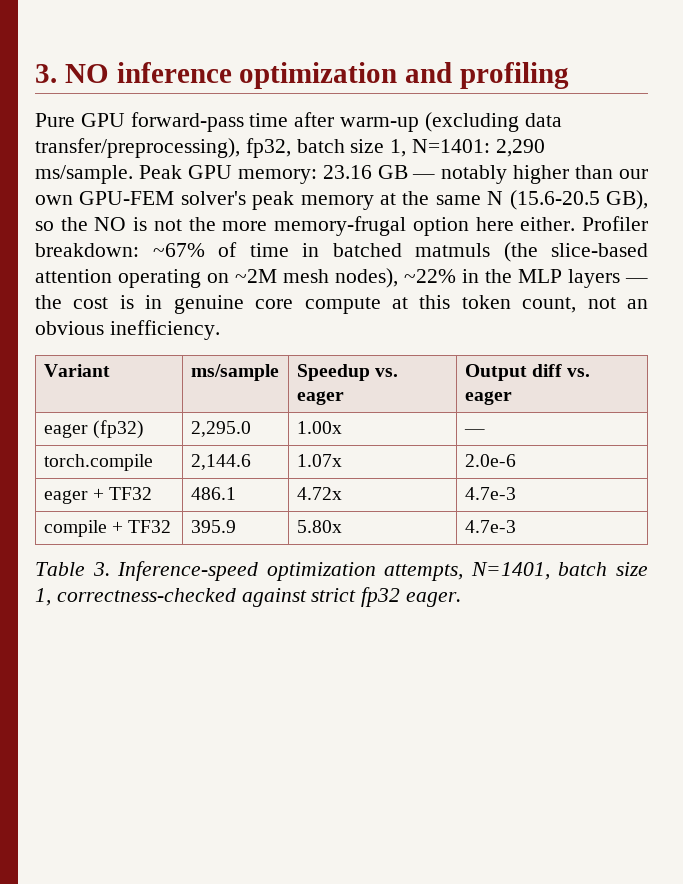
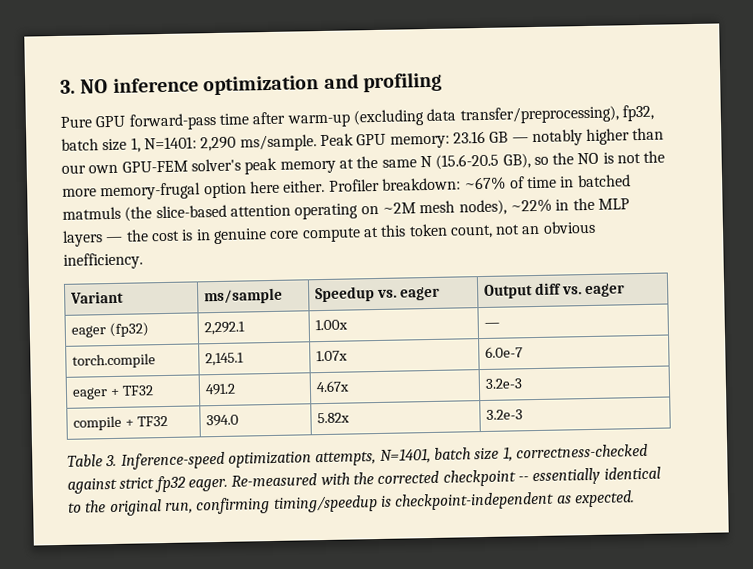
- eager (fp32) | 2,295.0 | 1.00x | —
+ eager (fp32) | 2,292.1 | 1.00x | —
- torch.compile | 2,144.6 | 1.07x | 2.0e-6
+ torch.compile | 2,145.1 | 1.07x | 6.0e-7
- eager + TF32 | 486.1 | 4.72x | 4.7e-3
+ eager + TF32 | 491.2 | 4.67x | 3.2e-3
- compile + TF32 | 395.9 | 5.80x | 4.7e-3
+ compile + TF32 | 394.0 | 5.82x | 3.2e-3
+ Re-measured with the corrected checkpoint -- essentially identical to the original run, confirming timing/speedup is checkpoint-independent as expected.

